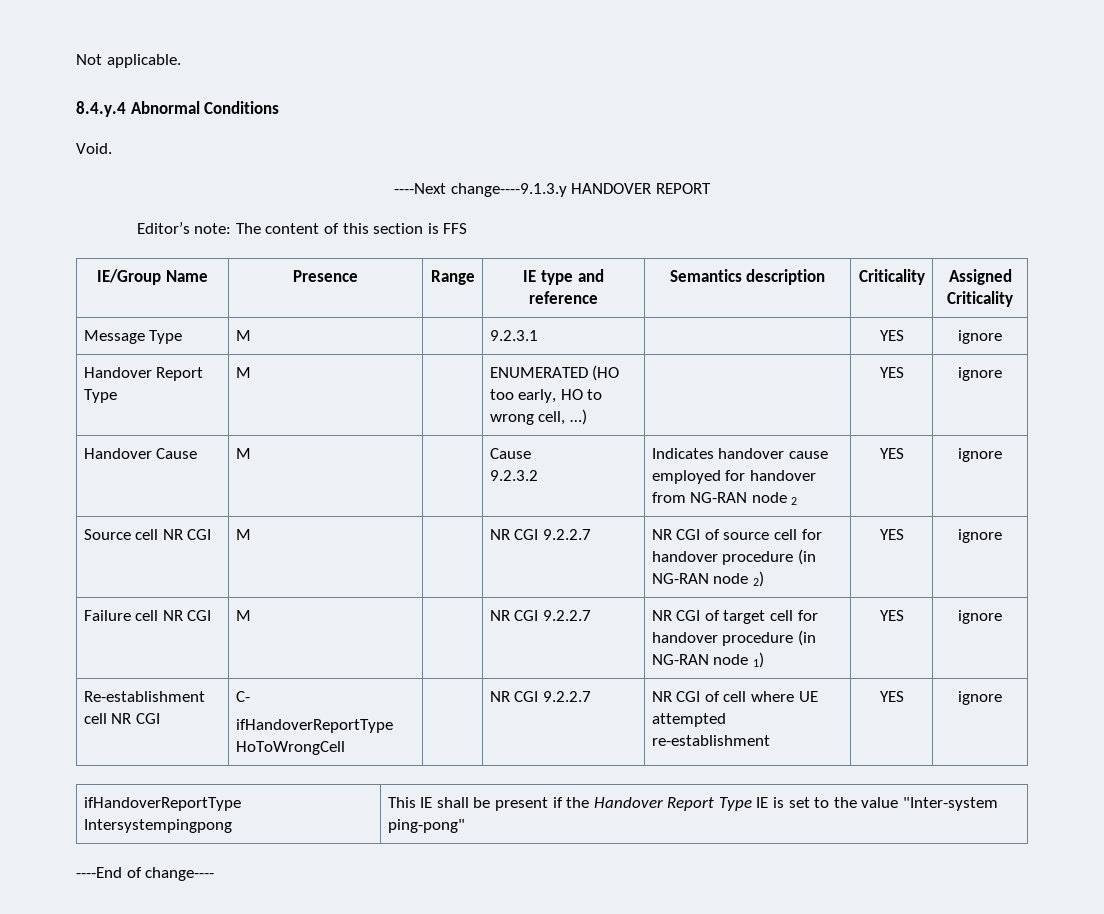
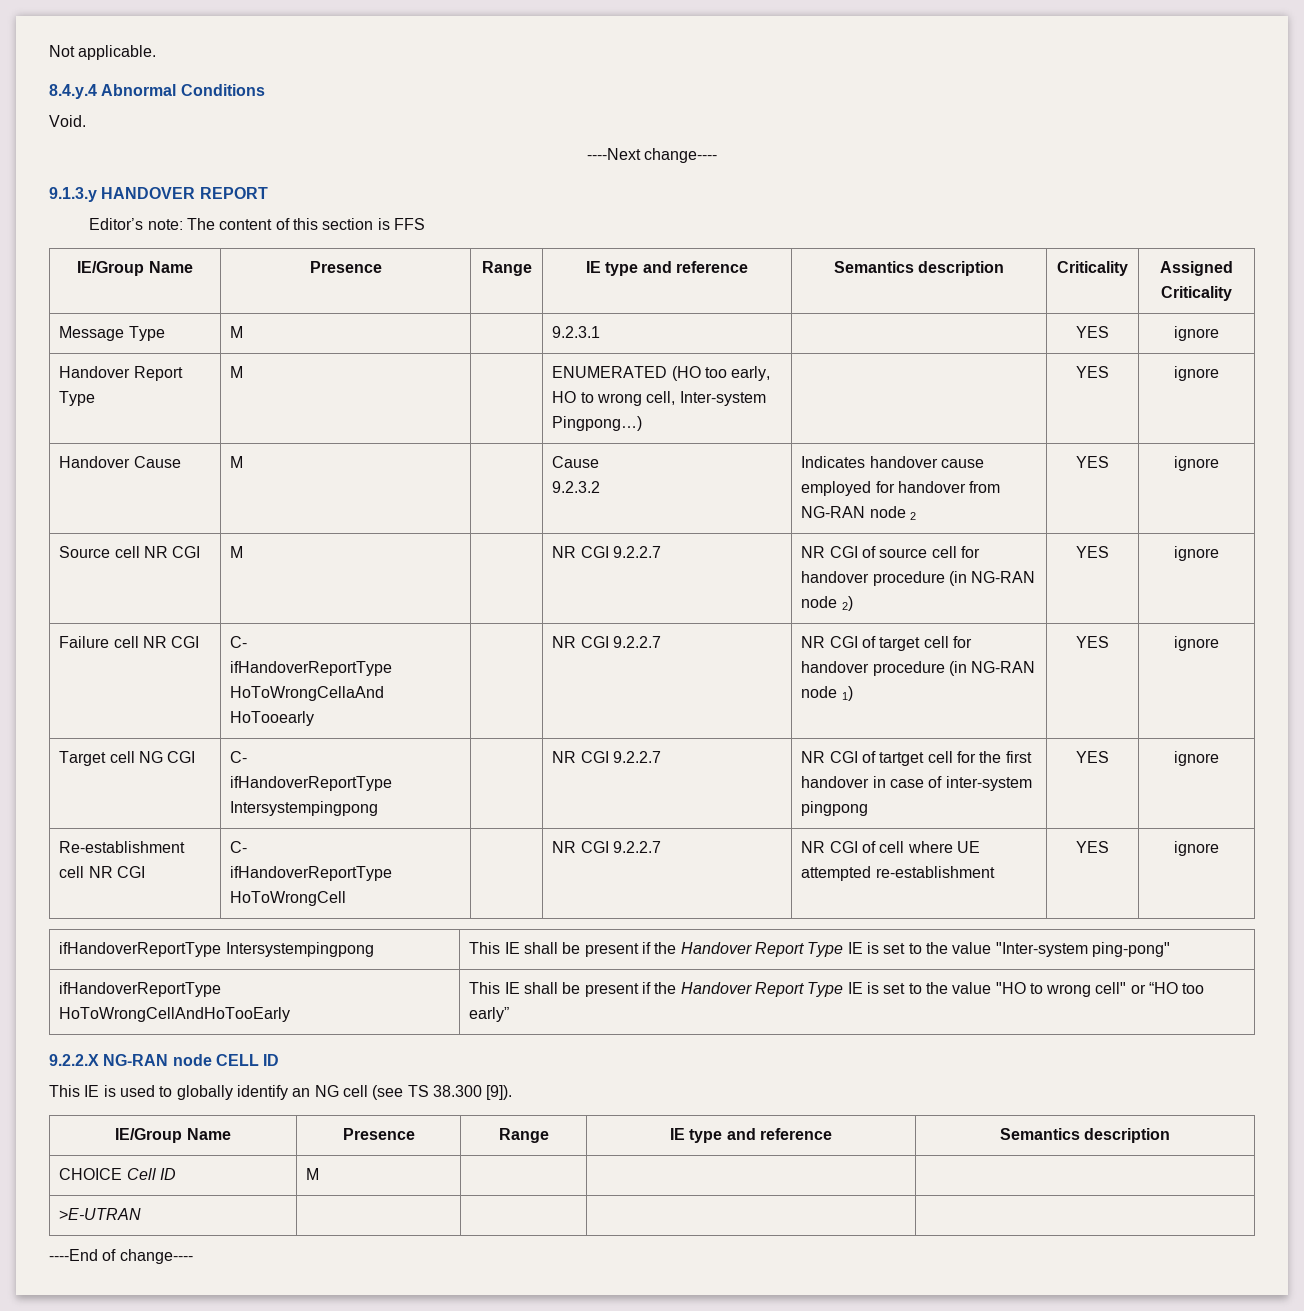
- ----Next change----9.1.3.y HANDOVER REPORT
+ ----Next change----
+ 9.1.3.y HANDOVER REPORT
- Handover Report Type | M | | ENUMERATED (HO too early, HO to wrong cell, …) | | YES | ignore
+ Handover Report Type | M | | ENUMERATED (HO too early, HO to wrong cell, Inter-system Pingpong…) | | YES | ignore
- Failure cell NR CGI | M | | NR CGI 9.2.2.7 | NR CGI of target cell for handover procedure (in NG-RAN node 1) | YES | ignore
+ Failure cell NR CGI | C-
+ ifHandoverReportType HoToWrongCellaAnd HoTooearly | | NR CGI 9.2.2.7 | NR CGI of target cell for handover procedure (in NG-RAN node 1) | YES | ignore
+ Target cell NG CGI | C-
+ ifHandoverReportType Intersystempingpong | | NR CGI 9.2.2.7 | NR CGI of tartget cell for the first handover in case of inter-system pingpong | YES | ignore
+ ifHandoverReportType HoToWrongCellAndHoTooEarly | This IE shall be present if the Handover Report Type IE is set to the value "HO to wrong cell" or “HO too early”
+ 9.2.2.X NG-RAN node CELL ID
+ This IE is used to globally identify an NG cell (see TS 38.300 [9]).
+ IE/Group Name | Presence | Range | IE type and reference | Semantics description
+ CHOICE Cell ID | M | | |
+ >E-UTRAN | | | |

